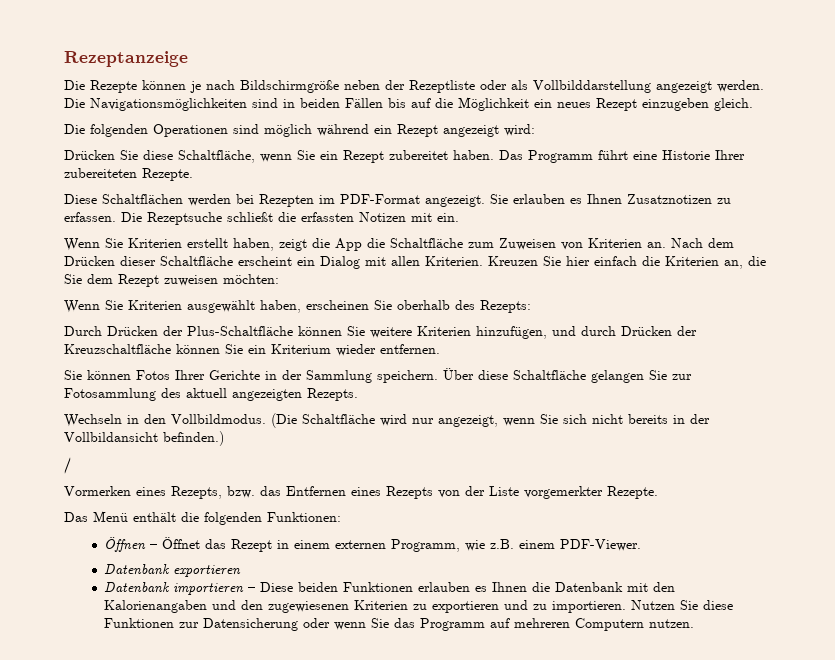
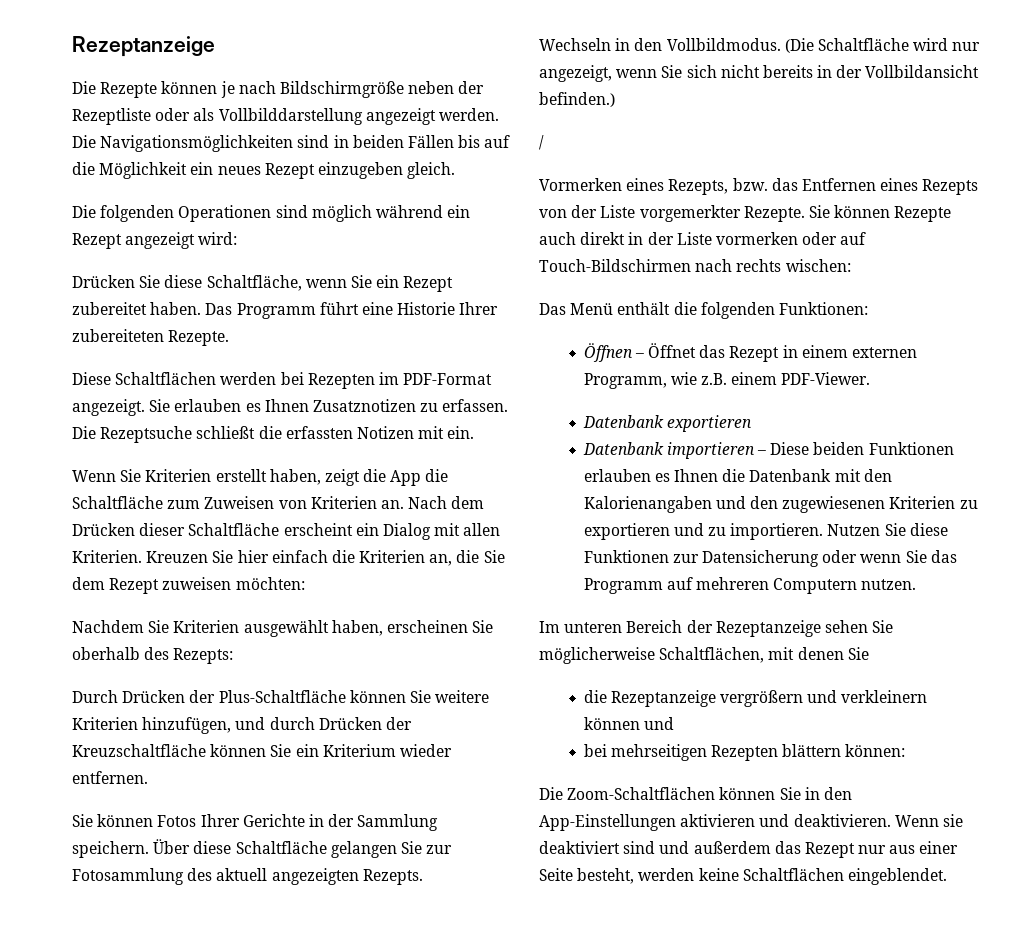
- Wenn Sie Kriterien ausgewählt haben, erscheinen Sie oberhalb des Rezepts:
+ Nachdem Sie Kriterien ausgewählt haben, erscheinen Sie oberhalb des Rezepts:
+ Sie können Rezepte auch direkt in der Liste vormerken oder auf Touch-Bildschirmen nach rechts wischen:
+ Im unteren Bereich der Rezeptanzeige sehen Sie möglicherweise Schaltflächen, mit denen Sie
+ die Rezeptanzeige vergrößern und verkleinern können und
+ bei mehrseitigen Rezepten blättern können:
+ Die Zoom-Schaltflächen können Sie in den App-Einstellungen aktivieren und deaktivieren. Wenn sie deaktiviert sind und außerdem das Rezept nur aus einer Seite besteht, werden keine Schaltflächen eingeblendet.

